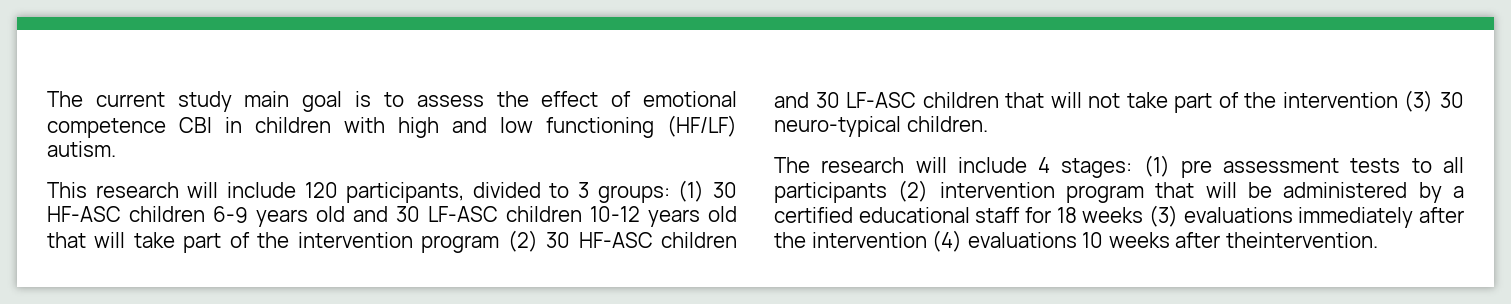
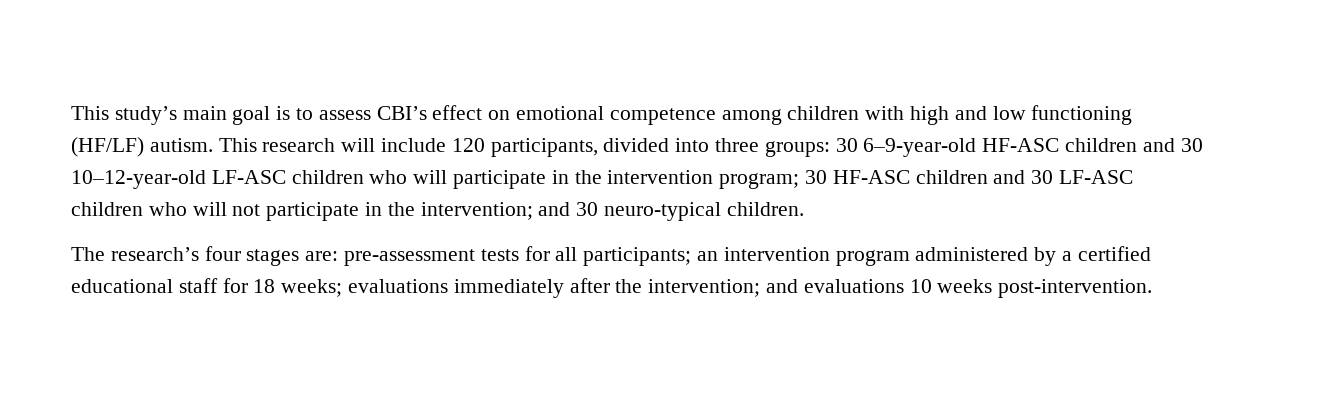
- The current study main goal is to assess the effect of emotional competence CBI in children with high and low functioning (HF/LF) autism.
- This research will include 120 participants, divided to 3 groups: (1) 30 HF-ASC children 6-9 years old and 30 LF-ASC children 10-12 years old that will take part of the intervention program (2) 30 HF-ASC children and 30 LF-ASC children that will not take part of the intervention (3) 30 neuro-typical children.
- The research will include 4 stages: (1) pre assessment tests to all participants (2) intervention program that will be administered by a certified educational staff for 18 weeks (3) evaluations immediately after the intervention (4) evaluations 10 weeks after theintervention.
+ This study’s main goal is to assess CBI’s effect on emotional competence among children with high and low functioning (HF/LF) autism. This research will include 120 participants, divided into three groups: 30 6–9-year-old HF-ASC children and 30 10–12-year-old LF-ASC children who will participate in the intervention program; 30 HF-ASC children and 30 LF-ASC children who will not participate in the intervention; and 30 neuro-typical children.
+ The research’s four stages are: pre-assessment tests for all participants; an intervention program administered by a certified educational staff for 18 weeks; evaluations immediately after the intervention; and evaluations 10 weeks post-intervention.

